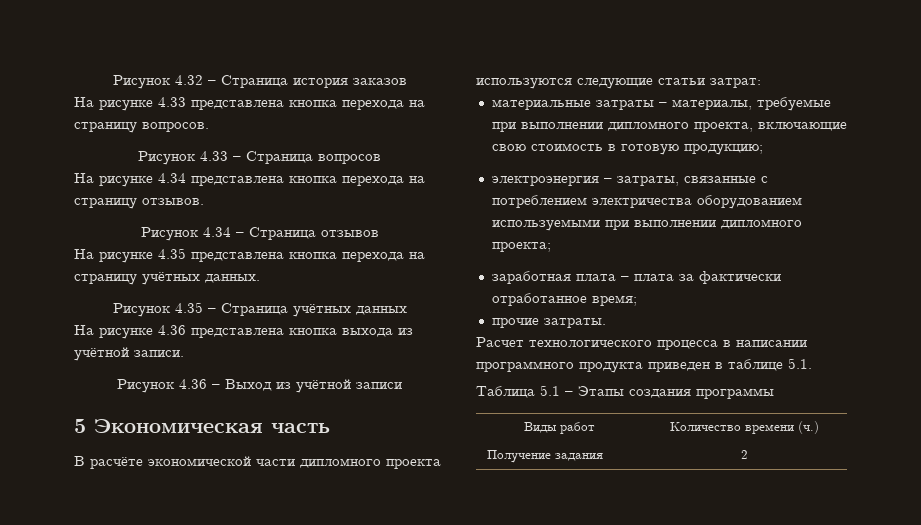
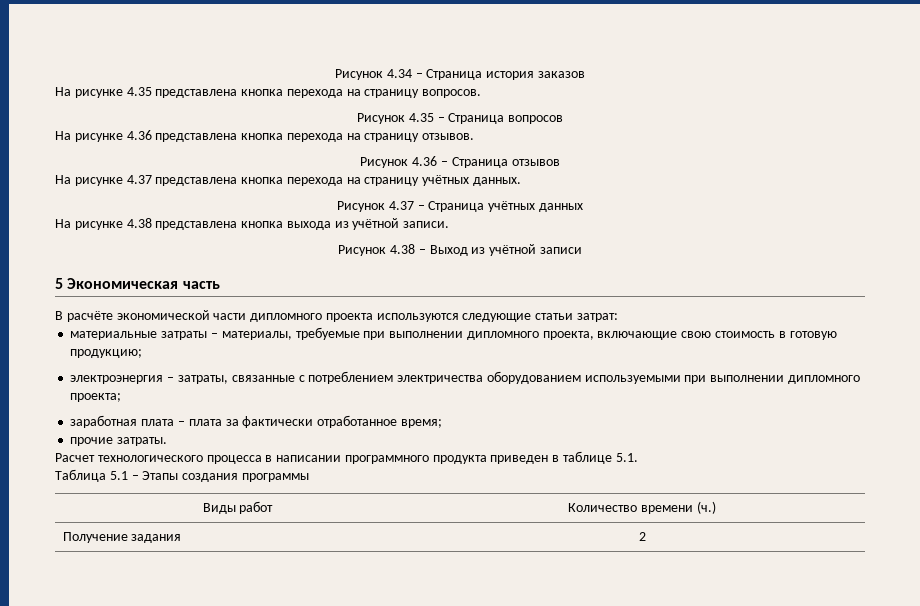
- Рисунок 4.32 – Страница история заказов
+ Рисунок 4.34 – Страница история заказов
- На рисунке 4.33 представлена кнопка перехода на страницу вопросов.
- Рисунок 4.33 – Страница вопросов
- На рисунке 4.34 представлена кнопка перехода на страницу отзывов.
- Рисунок 4.34 – Страница отзывов
- На рисунке 4.35 представлена кнопка перехода на страницу учётных данных.
+ На рисунке 4.35 представлена кнопка перехода на страницу вопросов.
+ Рисунок 4.35 – Страница вопросов
+ На рисунке 4.36 представлена кнопка перехода на страницу отзывов.
+ Рисунок 4.36 – Страница отзывов
+ На рисунке 4.37 представлена кнопка перехода на страницу учётных данных.
- Рисунок 4.35 – Страница учётных данных
+ Рисунок 4.37 – Страница учётных данных
- На рисунке 4.36 представлена кнопка выхода из учётной записи.
+ На рисунке 4.38 представлена кнопка выхода из учётной записи.
- Рисунок 4.36 – Выход из учётной записи
+ Рисунок 4.38 – Выход из учётной записи

